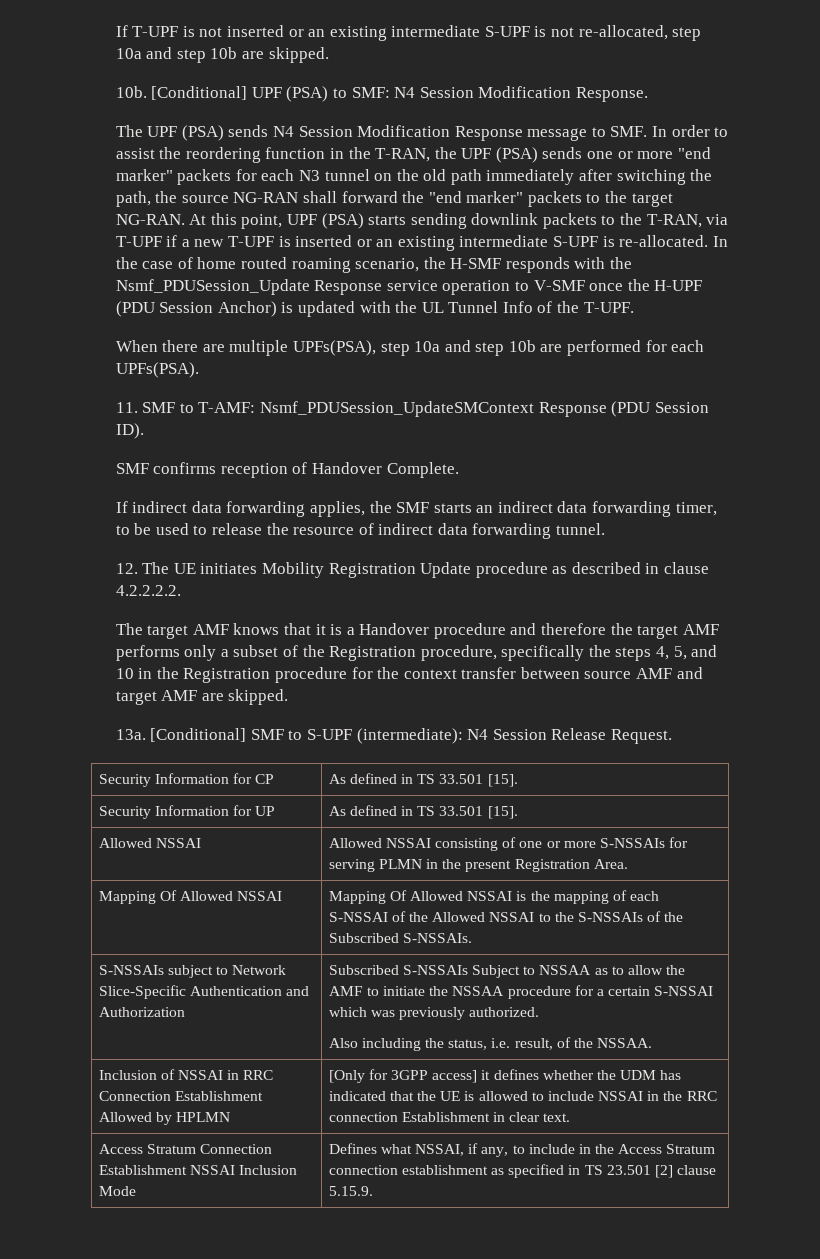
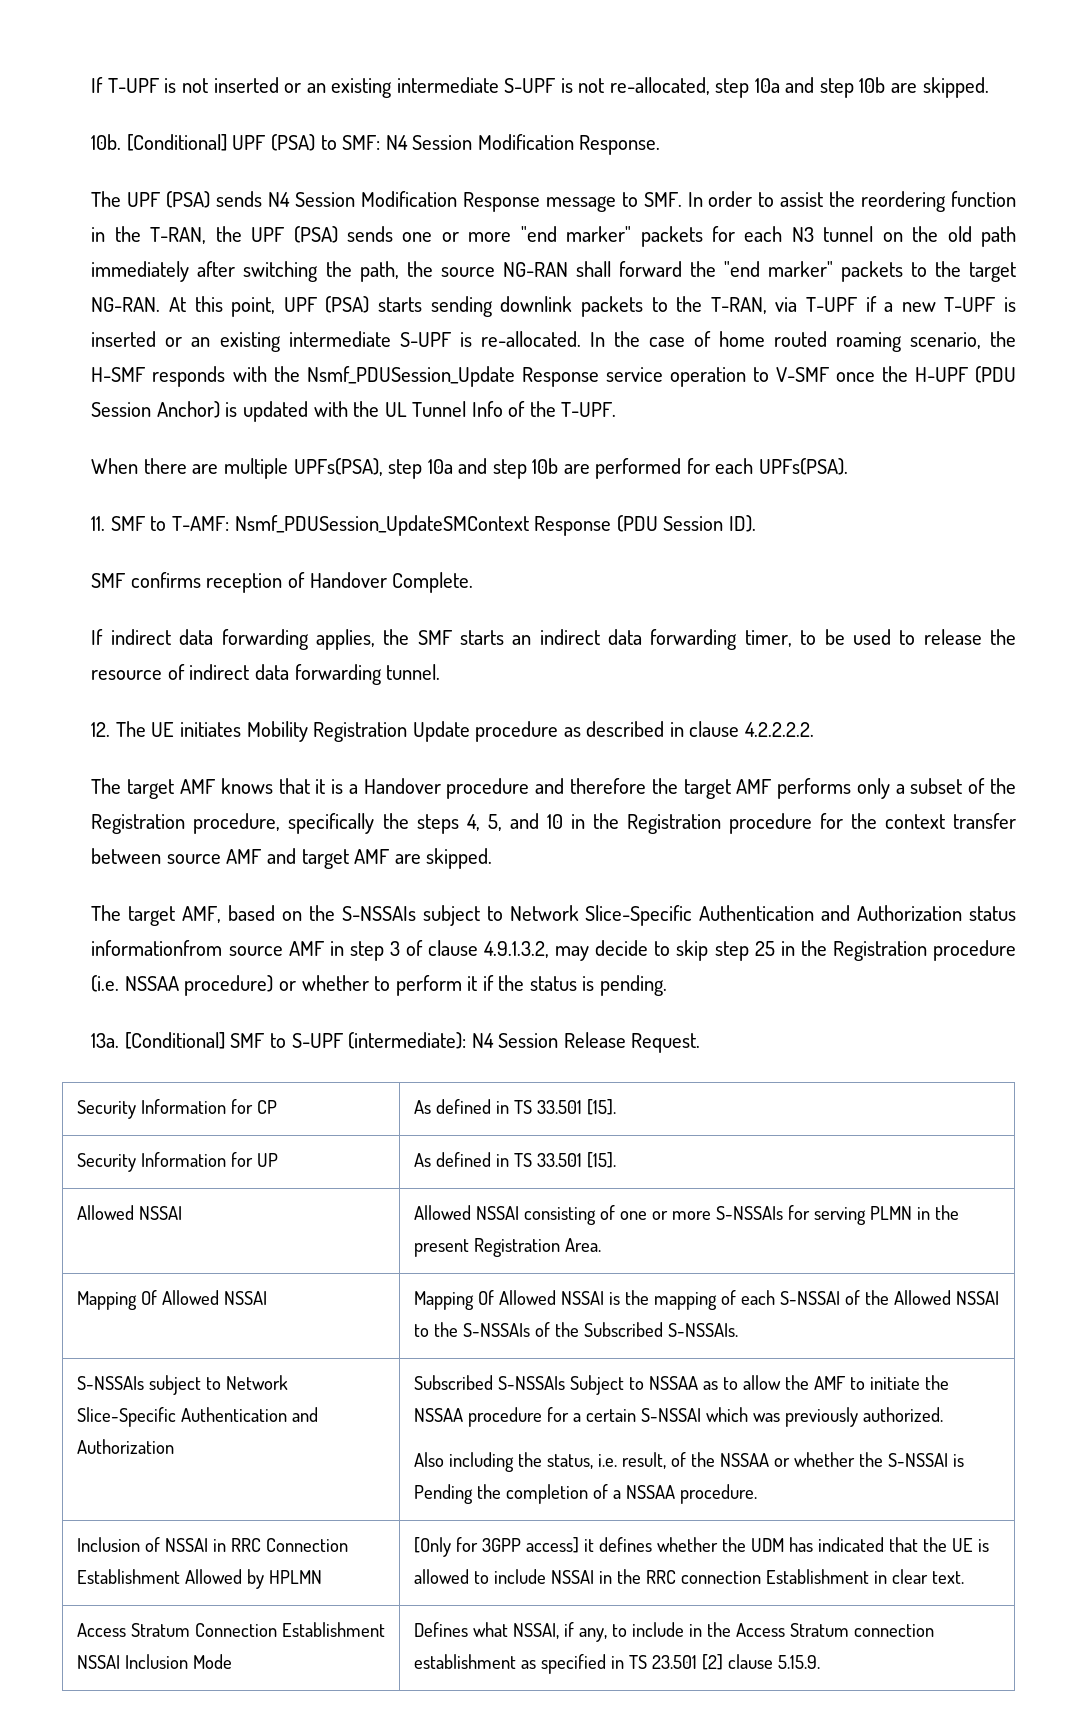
+ The target AMF, based on the S-NSSAIs subject to Network Slice-Specific Authentication and Authorization status informationfrom source AMF in step 3 of clause 4.9.1.3.2, may decide to skip step 25 in the Registration procedure (i.e. NSSAA procedure) or whether to perform it if the status is pending.
- Also including the status, i.e. result, of the NSSAA.
+ Also including the status, i.e. result, of the NSSAA or whether the S-NSSAI is Pending the completion of a NSSAA procedure.

